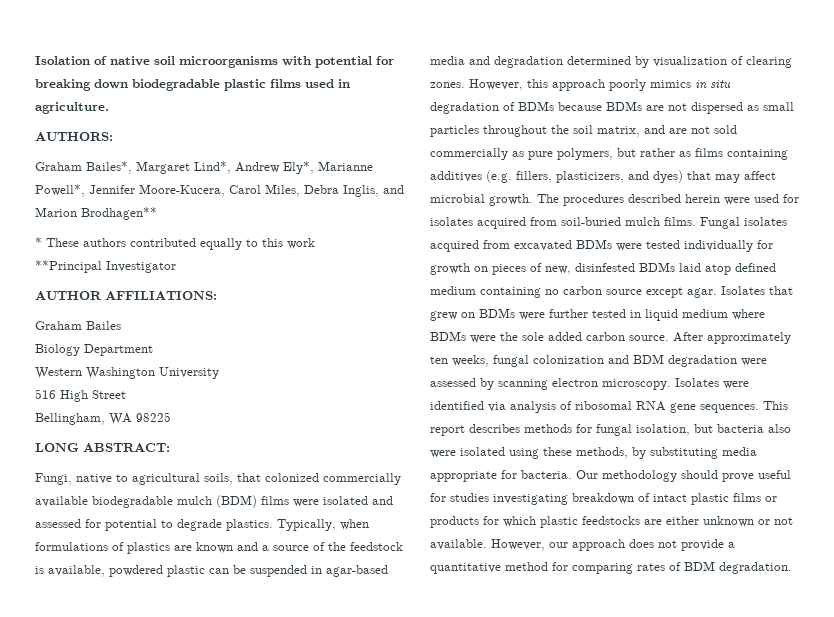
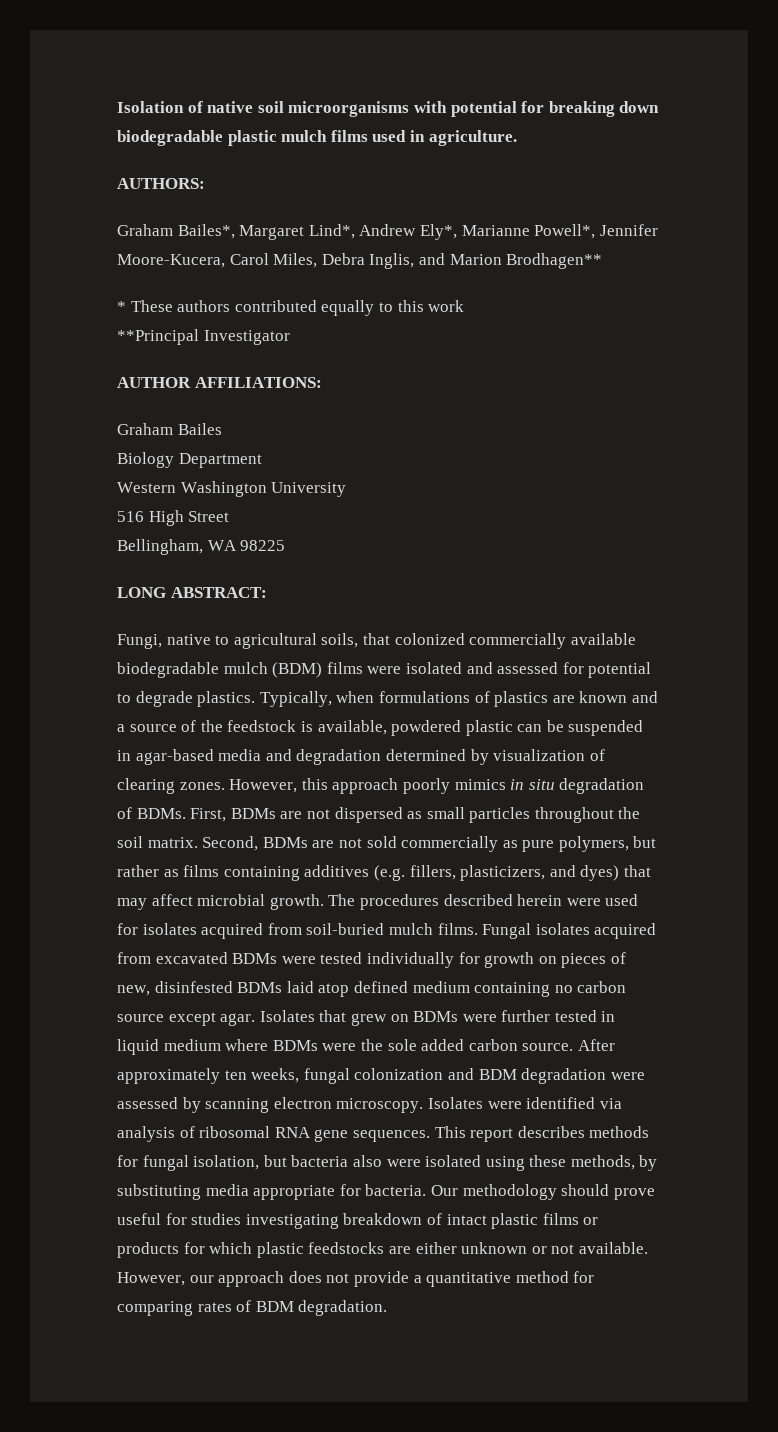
- Isolation of native soil microorganisms with potential for breaking down biodegradable plastic films used in agriculture.
+ Isolation of native soil microorganisms with potential for breaking down biodegradable plastic mulch films used in agriculture.
- However, this approach poorly mimics in situ degradation of BDMs because BDMs are not dispersed as small particles throughout the soil matrix, and are not sold commercially as pure polymers, but rather as films containing additives (e.g. fillers, plasticizers, and dyes) that may affect microbial growth.
+ However, this approach poorly mimics in situ degradation of BDMs. First, BDMs are not dispersed as small particles throughout the soil matrix. Second, BDMs are not sold commercially as pure polymers, but rather as films containing additives (e.g. fillers, plasticizers, and dyes) that may affect microbial growth.

